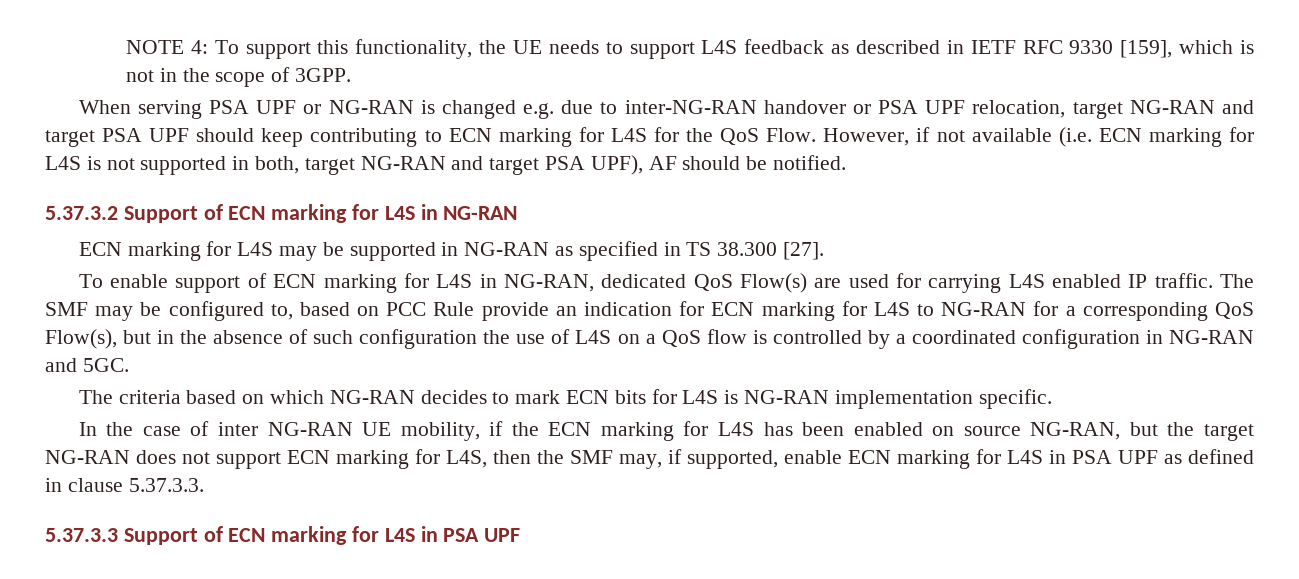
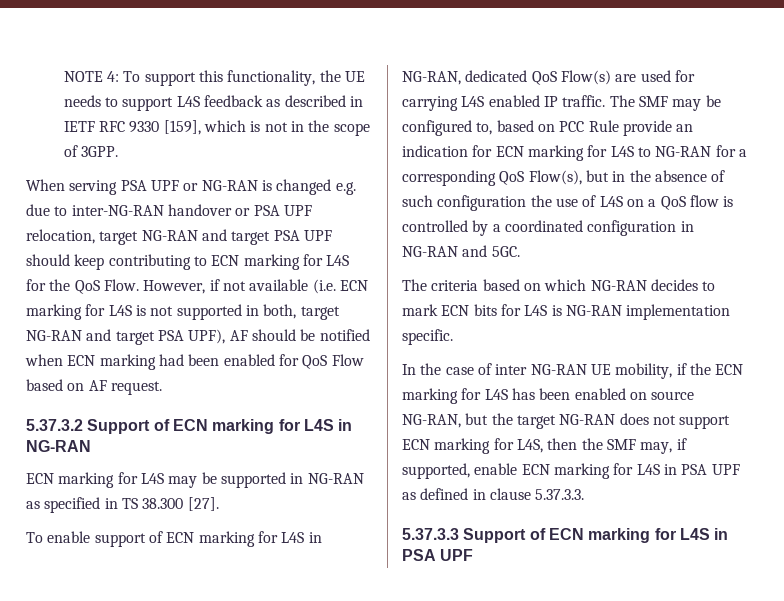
- However, if not available (i.e. ECN marking for L4S is not supported in both, target NG-RAN and target PSA UPF), AF should be notified.
+ However, if not available (i.e. ECN marking for L4S is not supported in both, target NG-RAN and target PSA UPF), AF should be notified when ECN marking had been enabled for QoS Flow based on AF request.

